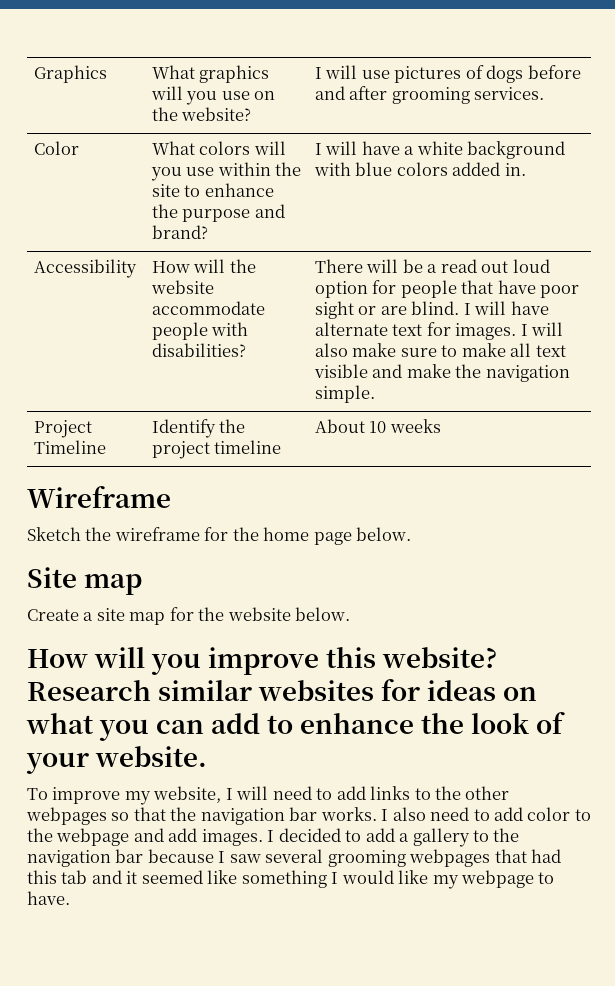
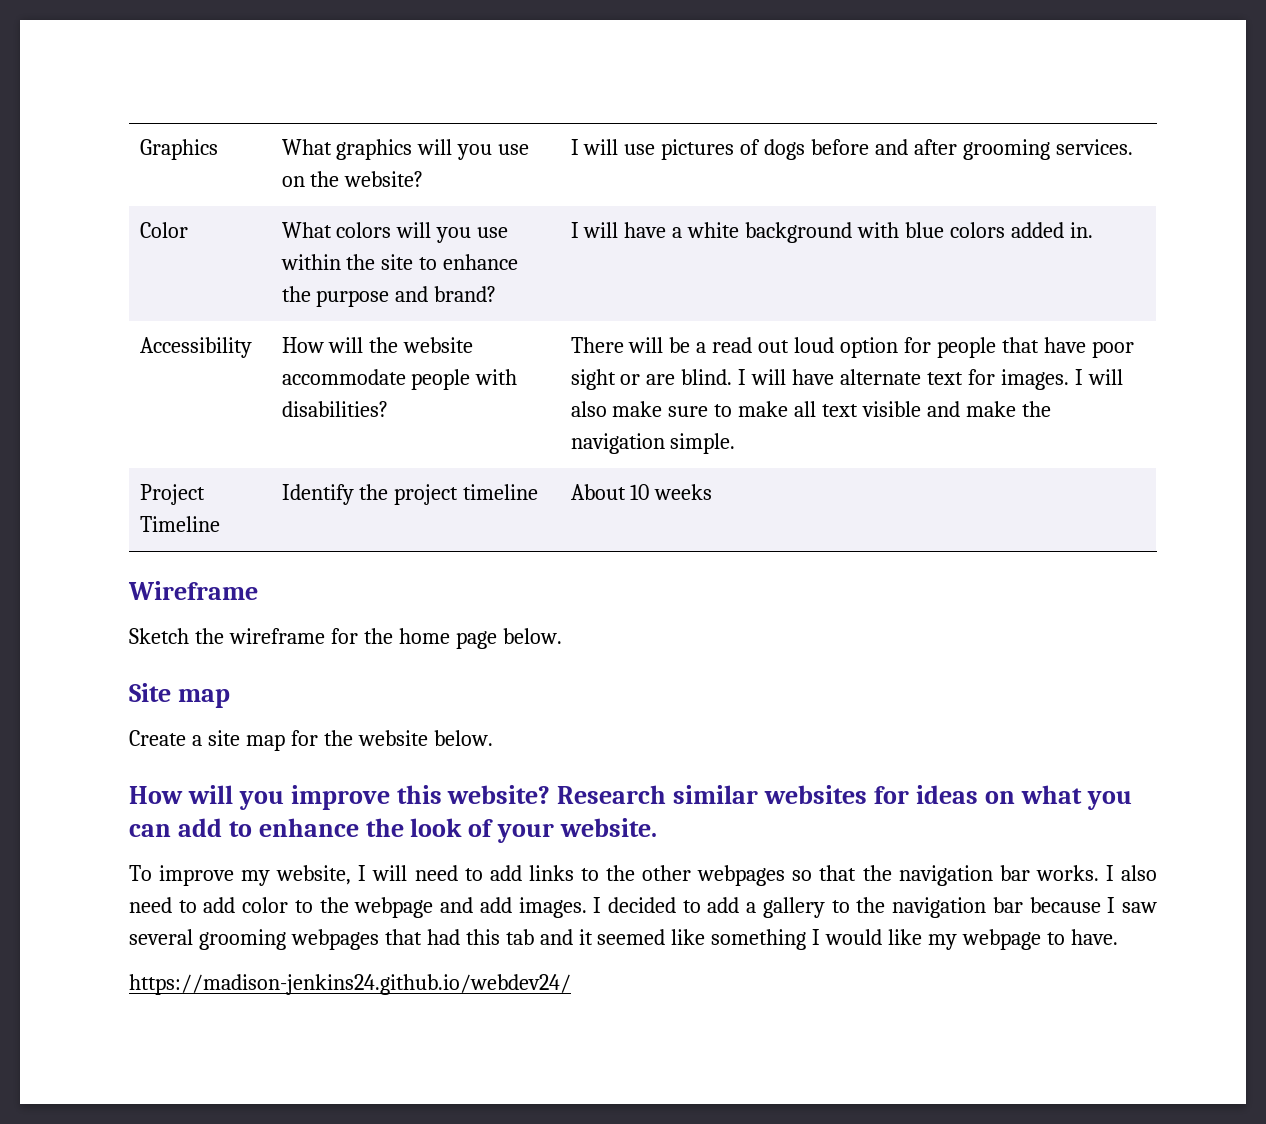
+ https://madison-jenkins24.github.io/webdev24/

